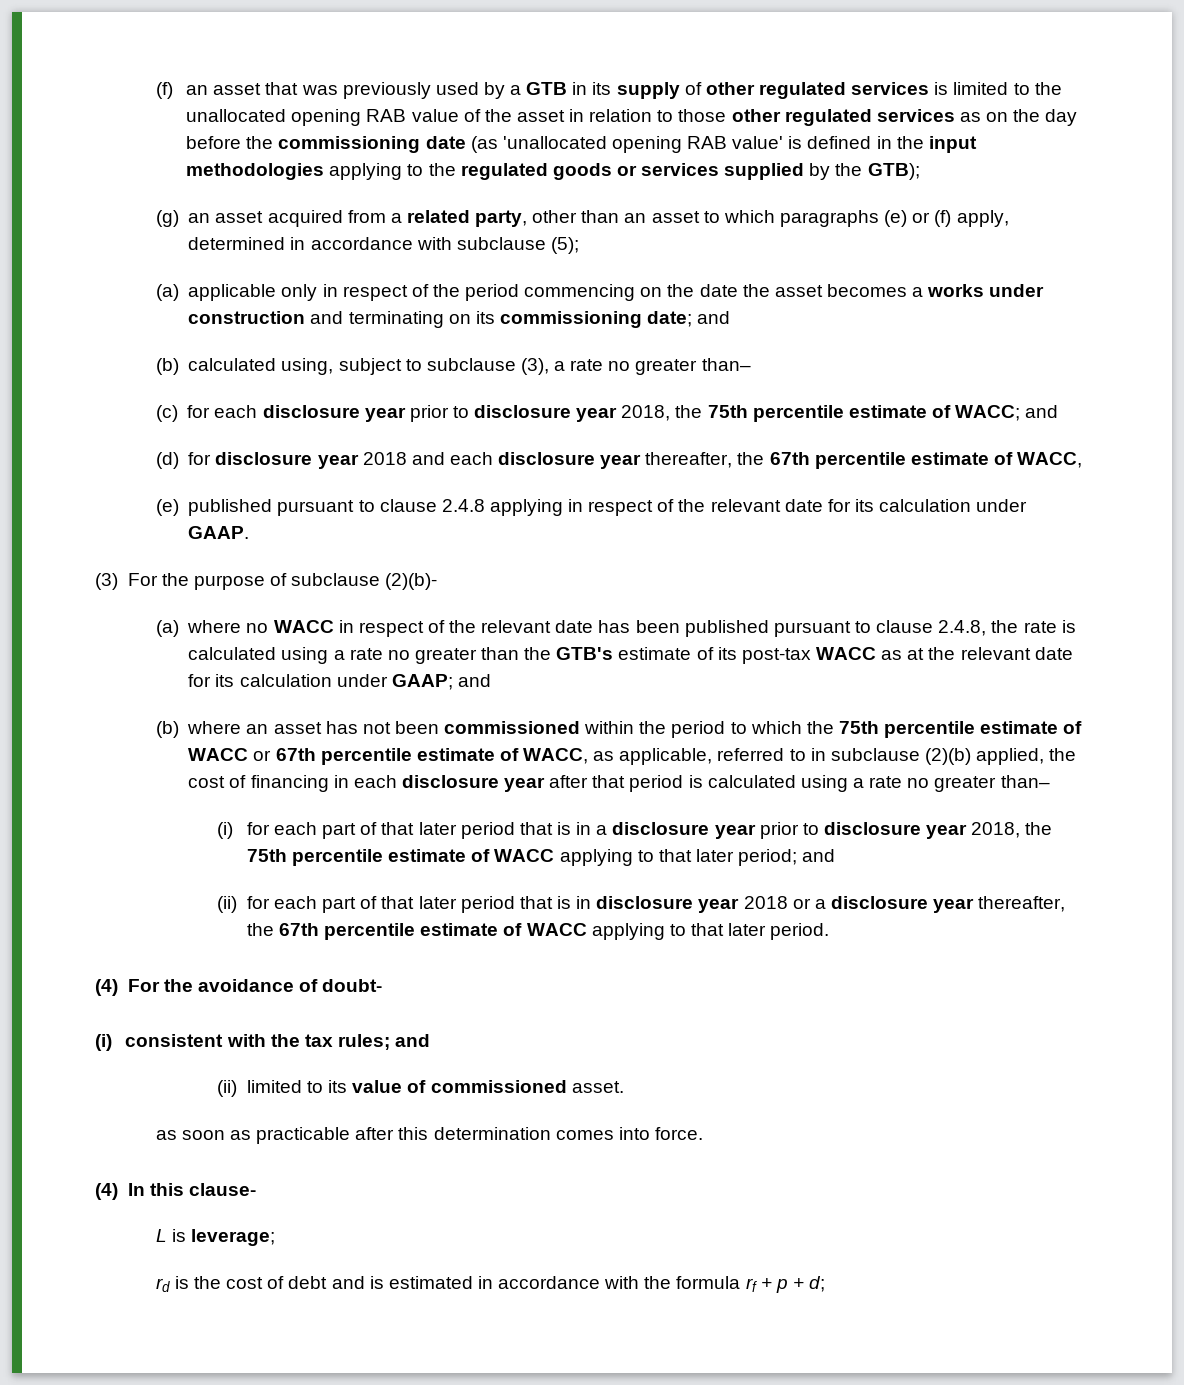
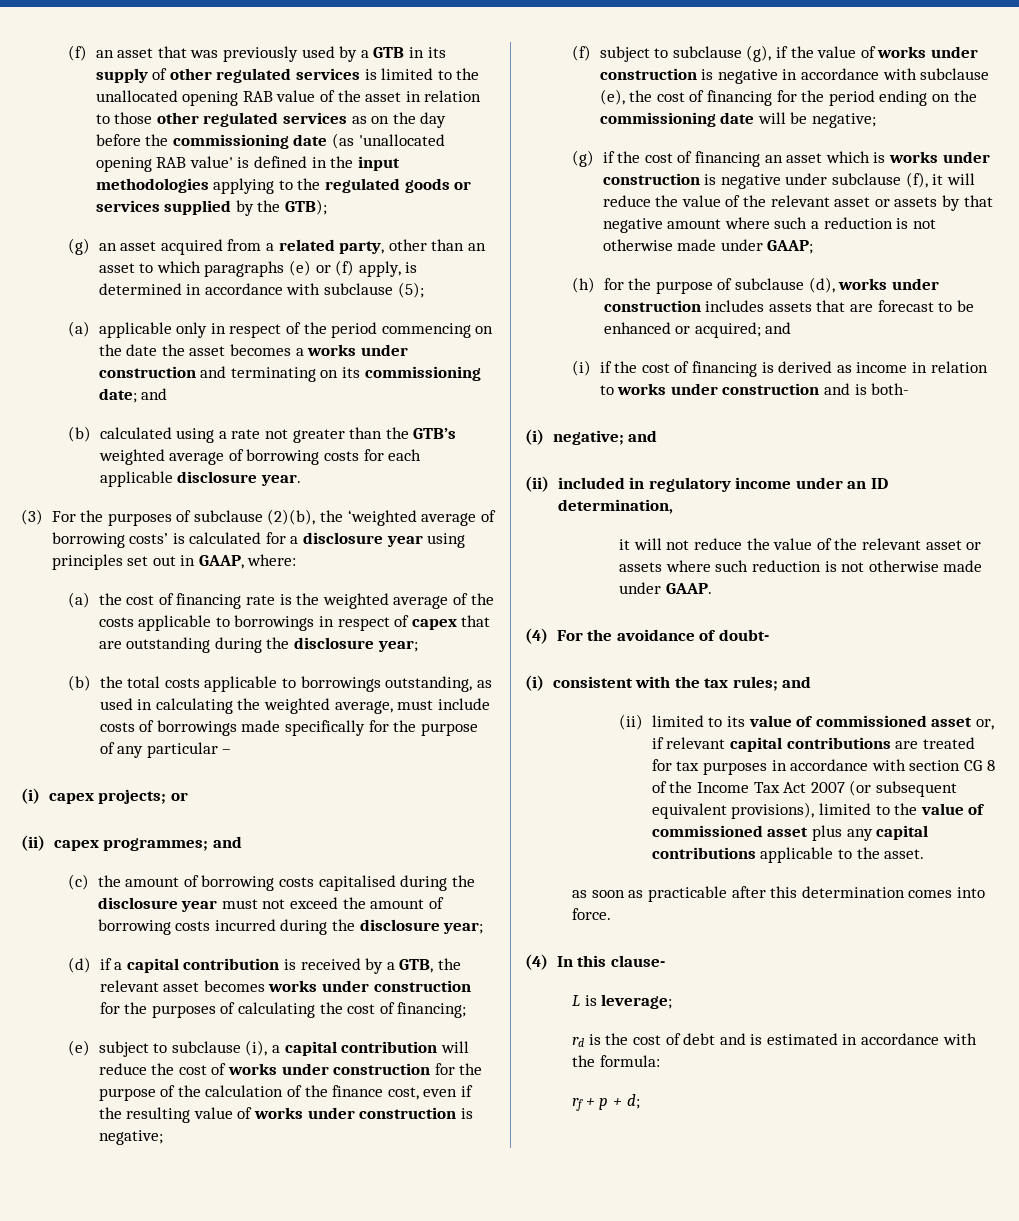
- (g) an asset acquired from a related party, other than an asset to which paragraphs (e) or (f) apply, determined in accordance with subclause (5);
+ (g) an asset acquired from a related party, other than an asset to which paragraphs (e) or (f) apply, is determined in accordance with subclause (5);
- (b) calculated using, subject to subclause (3), a rate no greater than–
- (c) for each disclosure year prior to disclosure year 2018, the 75th percentile estimate of WACC; and
- (d) for disclosure year 2018 and each disclosure year thereafter, the 67th percentile estimate of WACC,
- (e) published pursuant to clause 2.4.8 applying in respect of the relevant date for its calculation under GAAP.
+ (b) calculated using a rate not greater than the GTB’s weighted average of borrowing costs for each applicable disclosure year.
- (3) For the purpose of subclause (2)(b)-
- (a) where no WACC in respect of the relevant date has been published pursuant to clause 2.4.8, the rate is calculated using a rate no greater than the GTB's estimate of its post-tax WACC as at the relevant date for its calculation under GAAP; and
- (b) where an asset has not been commissioned within the period to which the 75th percentile estimate of WACC or 67th percentile estimate of WACC, as applicable, referred to in subclause (2)(b) applied, the cost of financing in each disclosure year after that period is calculated using a rate no greater than–
- (i) for each part of that later period that is in a disclosure year prior to disclosure year 2018, the 75th percentile estimate of WACC applying to that later period; and
- (ii) for each part of that later period that is in disclosure year 2018 or a disclosure year thereafter, the 67th percentile estimate of WACC applying to that later period.
+ (3) For the purposes of subclause (2)(b), the ‘weighted average of borrowing costs’ is calculated for a disclosure year using principles set out in GAAP, where:
+ (a) the cost of financing rate is the weighted average of the costs applicable to borrowings in respect of capex that are outstanding during the disclosure year;
+ (b) the total costs applicable to borrowings outstanding, as used in calculating the weighted average, must include costs of borrowings made specifically for the purpose of any particular –
+ (i) capex projects; or
+ (ii) capex programmes; and
+ (c) the amount of borrowing costs capitalised during the disclosure year must not exceed the amount of borrowing costs incurred during the disclosure year;
+ (d) if a capital contribution is received by a GTB, the relevant asset becomes works under construction for the purposes of calculating the cost of financing;
+ (e) subject to subclause (i), a capital contribution will reduce the cost of works under construction for the purpose of the calculation of the finance cost, even if the resulting value of works under construction is negative;
+ (f) subject to subclause (g), if the value of works under construction is negative in accordance with subclause (e), the cost of financing for the period ending on the commissioning date will be negative;
+ (g) if the cost of financing an asset which is works under construction is negative under subclause (f), it will reduce the value of the relevant asset or assets by that negative amount where such a reduction is not otherwise made under GAAP;
+ (h) for the purpose of subclause (d), works under construction includes assets that are forecast to be enhanced or acquired; and
+ (i) if the cost of financing is derived as income in relation to works under construction and is both-
+ (i) negative; and
+ (ii) included in regulatory income under an ID determination,
+ it will not reduce the value of the relevant asset or assets where such reduction is not otherwise made under GAAP.
- (ii) limited to its value of commissioned asset.
+ (ii) limited to its value of commissioned asset or, if relevant capital contributions are treated for tax purposes in accordance with section CG 8 of the Income Tax Act 2007 (or subsequent equivalent provisions), limited to the value of commissioned asset plus any capital contributions applicable to the asset.
- rd is the cost of debt and is estimated in accordance with the formula rf + p + d;
+ rd is the cost of debt and is estimated in accordance with the formula:
+ rf + p + d;

